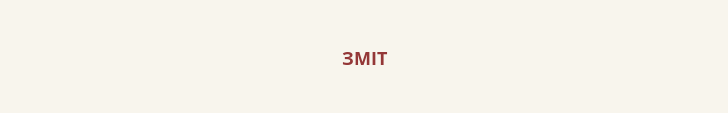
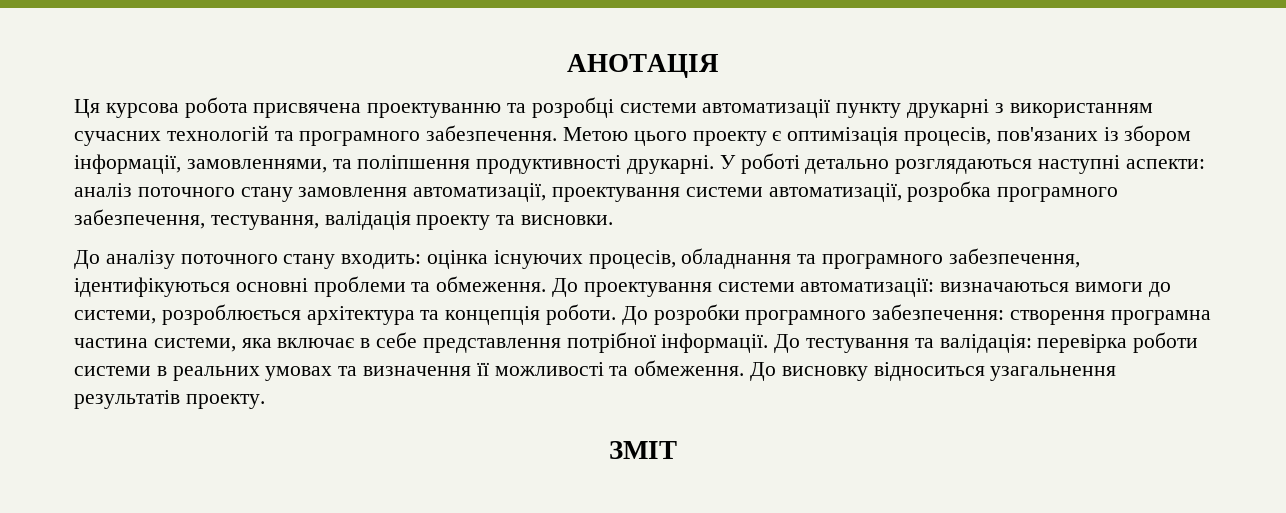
+ АНОТАЦІЯ
+ Ця курсова робота присвячена проектуванню та розробці системи автоматизації пункту друкарні з використанням сучасних технологій та програмного забезпечення. Метою цього проекту є оптимізація процесів, пов'язаних із збором інформації, замовленнями, та поліпшення продуктивності друкарні. У роботі детально розглядаються наступні аспекти: аналіз поточного стану замовлення автоматизації, проектування системи автоматизації, розробка програмного забезпечення, тестування, валідація проекту та висновки.
+ До аналізу поточного стану входить: оцінка існуючих процесів, обладнання та програмного забезпечення, ідентифікуються основні проблеми та обмеження. До проектування системи автоматизації: визначаються вимоги до системи, розроблюється архітектура та концепція роботи. До розробки програмного забезпечення: створення програмна частина системи, яка включає в себе представлення потрібної інформації. До тестування та валідація: перевірка роботи системи в реальних умовах та визначення її можливості та обмеження. До висновку відноситься узагальнення результатів проекту.

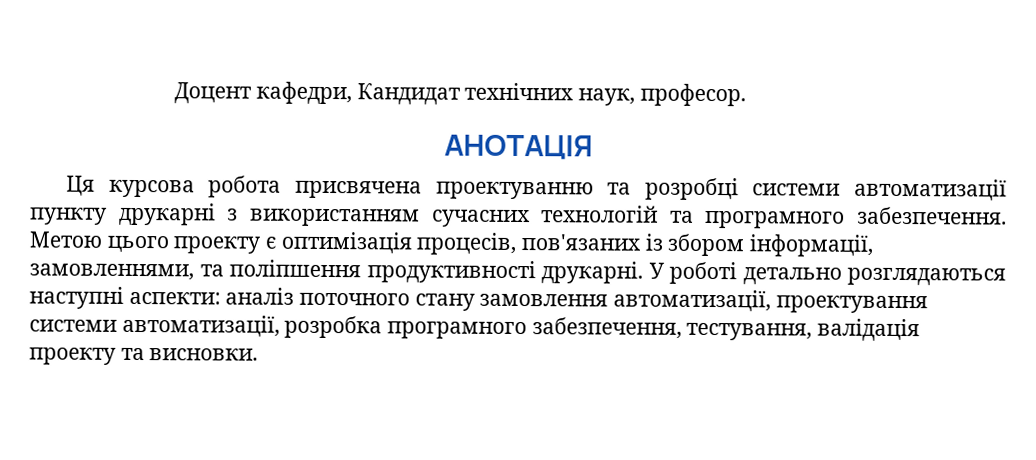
+ Доцент кафедри, Кандидат технічних наук, професор.
- До аналізу поточного стану входить: оцінка існуючих процесів, обладнання та програмного забезпечення, ідентифікуються основні проблеми та обмеження. До проектування системи автоматизації: визначаються вимоги до системи, розроблюється архітектура та концепція роботи. До розробки програмного забезпечення: створення програмна частина системи, яка включає в себе представлення потрібної інформації. До тестування та валідація: перевірка роботи системи в реальних умовах та визначення її можливості та обмеження. До висновку відноситься узагальнення результатів проекту.
- ЗМІТ

